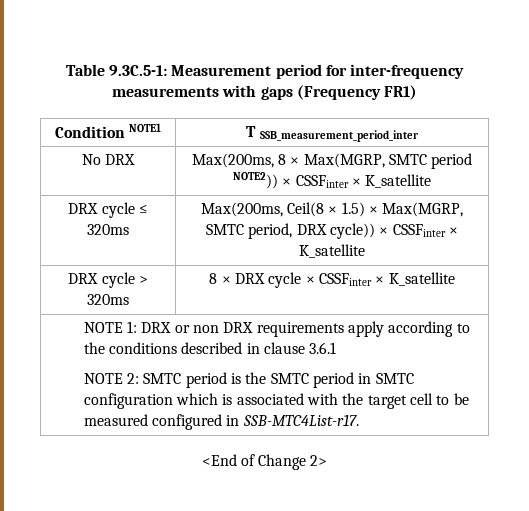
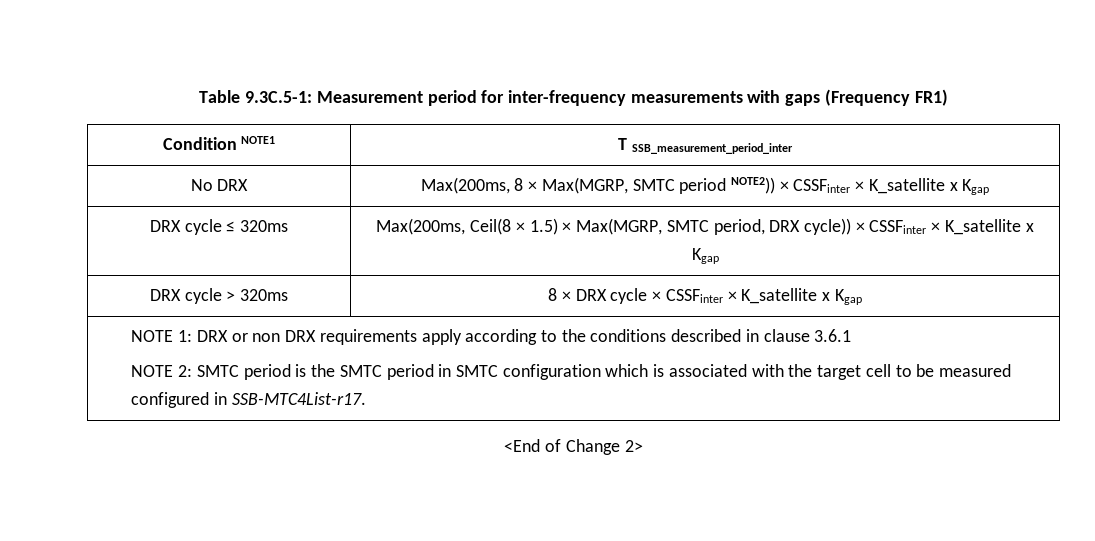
- No DRX | Max(200ms, 8 × Max(MGRP, SMTC period NOTE2)) × CSSFinter × K_satellite
+ No DRX | Max(200ms, 8 × Max(MGRP, SMTC period NOTE2)) × CSSFinter × K_satellite x Kgap
- DRX cycle ≤ 320ms | Max(200ms, Ceil(8 × 1.5) × Max(MGRP, SMTC period, DRX cycle)) × CSSFinter × K_satellite
+ DRX cycle ≤ 320ms | Max(200ms, Ceil(8 × 1.5) × Max(MGRP, SMTC period, DRX cycle)) × CSSFinter × K_satellite x Kgap
- DRX cycle > 320ms | 8 × DRX cycle × CSSFinter × K_satellite
+ DRX cycle > 320ms | 8 × DRX cycle × CSSFinter × K_satellite x Kgap

